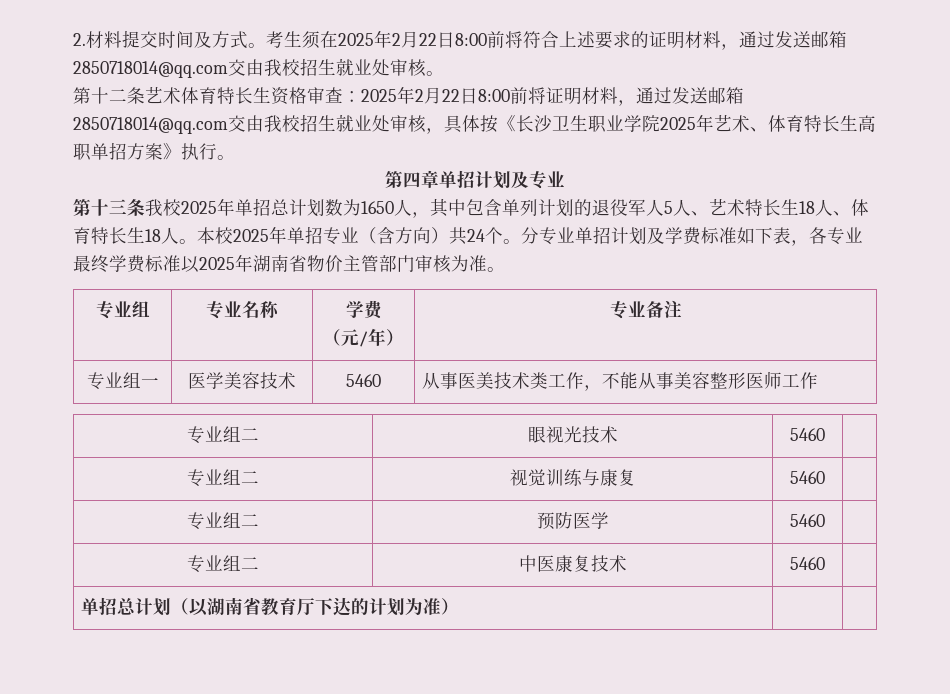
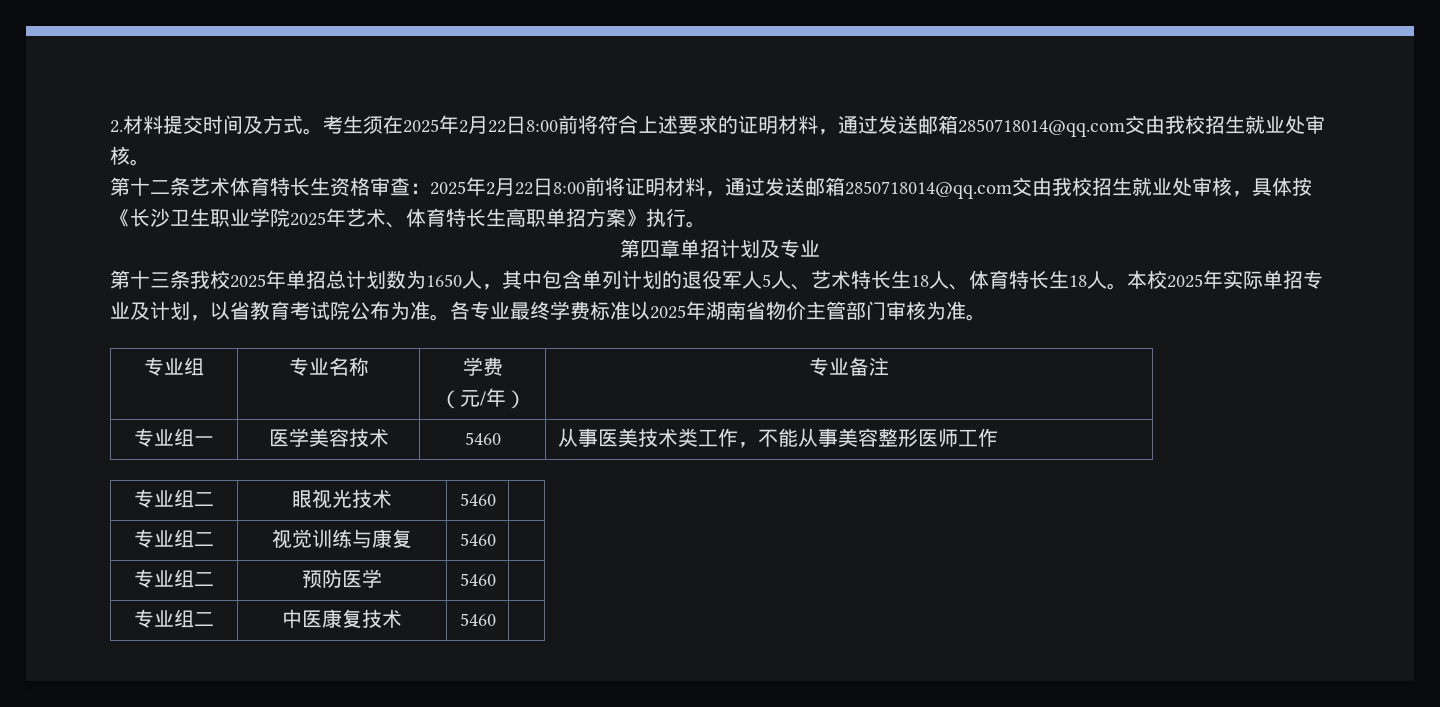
- 本校2025年单招专业（含方向）共24个。分专业单招计划及学费标准如下表，各专业最终学费标准以2025年湖南省物价主管部门审核为准。
+ 本校2025年实际单招专业及计划，以省教育考试院公布为准。各专业最终学费标准以2025年湖南省物价主管部门审核为准。
- 单招总计划（以湖南省教育厅下达的计划为准） | |

